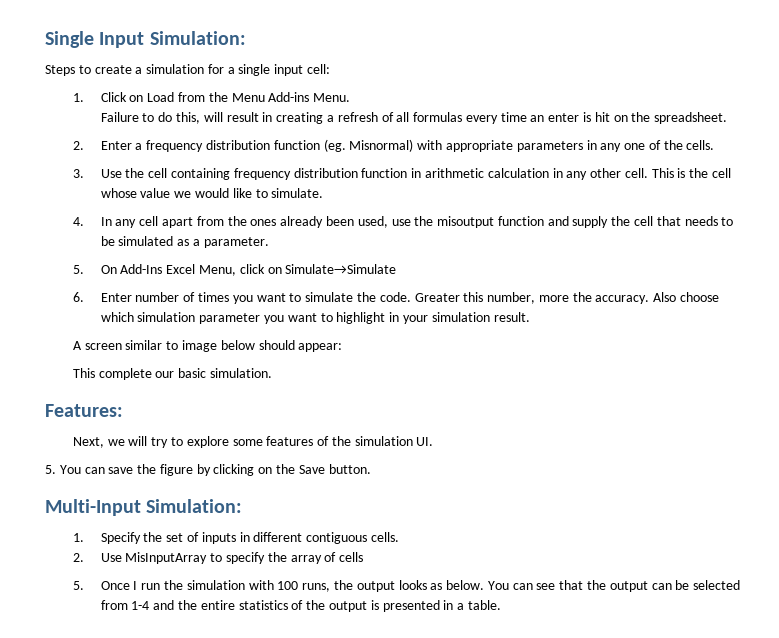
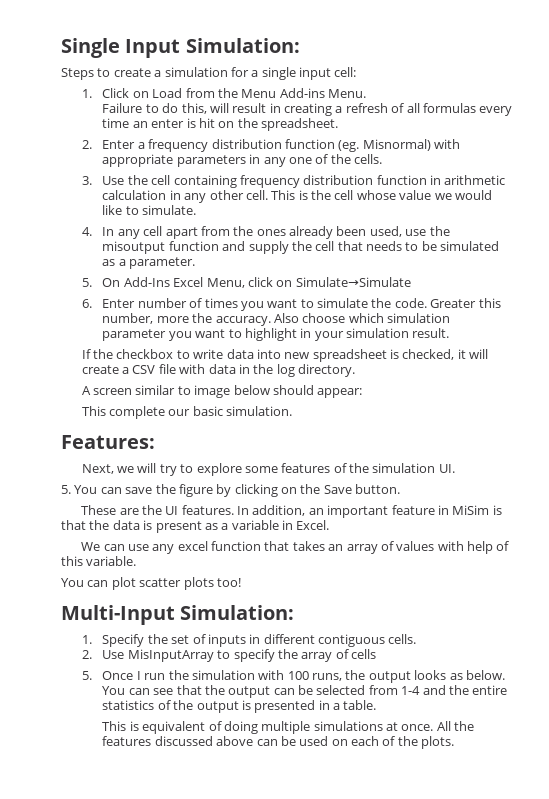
+ If the checkbox to write data into new spreadsheet is checked, it will create a CSV file with data in the log directory.
+ These are the UI features. In addition, an important feature in MiSim is that the data is present as a variable in Excel.
+ We can use any excel function that takes an array of values with help of this variable.
+ You can plot scatter plots too!
+ This is equivalent of doing multiple simulations at once. All the features discussed above can be used on each of the plots.

